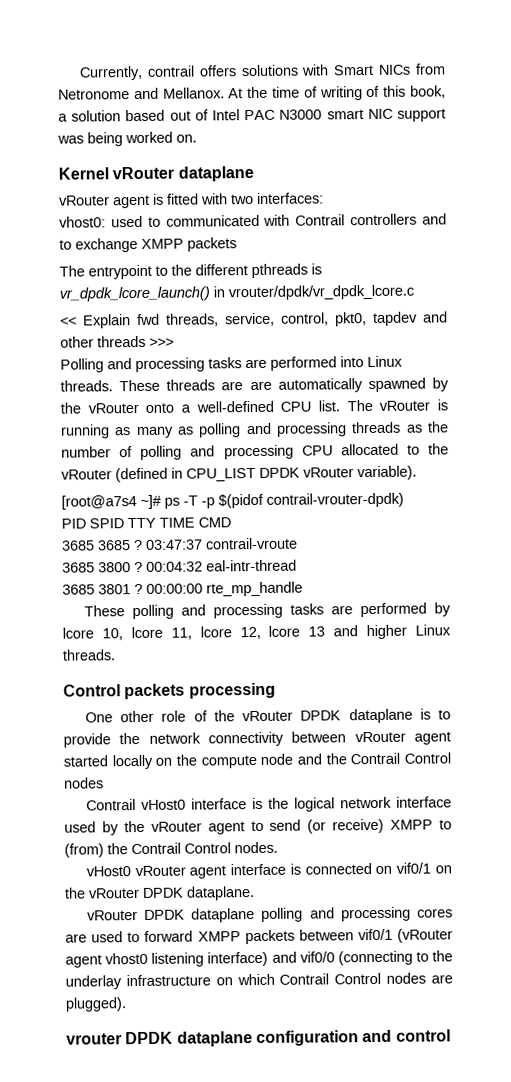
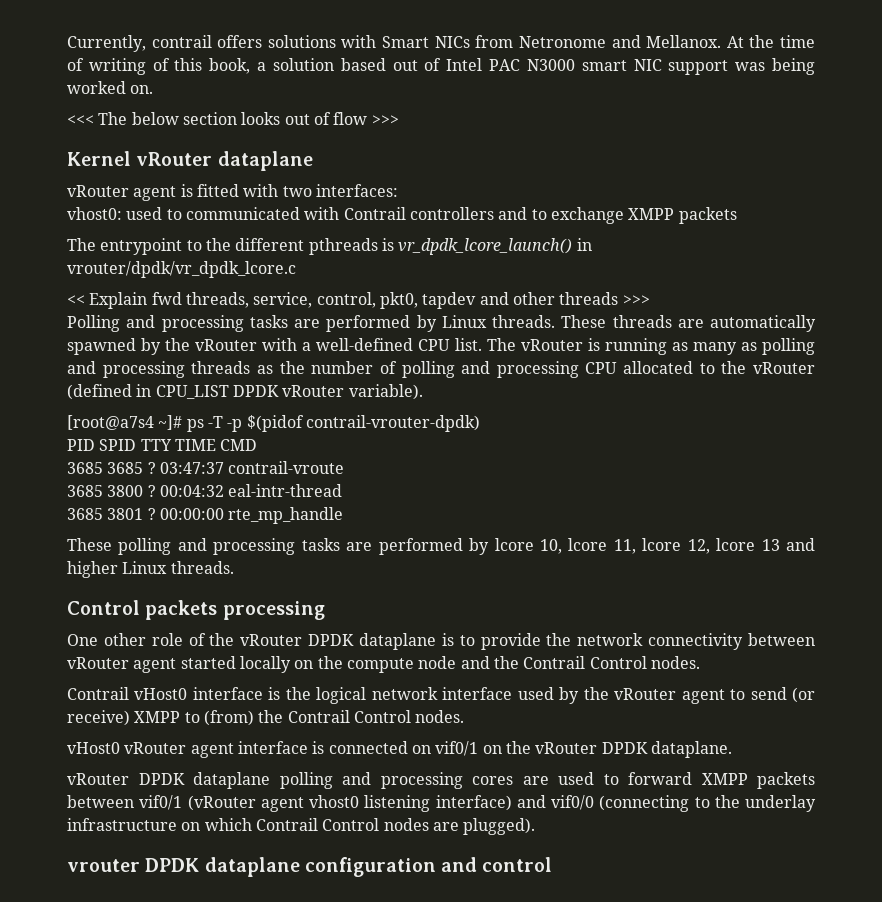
+ <<< The below section looks out of flow >>>
- Polling and processing tasks are performed into Linux threads.
+ Polling and processing tasks are performed by Linux threads.
- These threads are are automatically spawned by the vRouter onto a well-defined CPU list.
+ These threads are automatically spawned by the vRouter with a well-defined CPU list.
- One other role of the vRouter DPDK dataplane is to provide the network connectivity between vRouter agent started locally on the compute node and the Contrail Control nodes
+ One other role of the vRouter DPDK dataplane is to provide the network connectivity between vRouter agent started locally on the compute node and the Contrail Control nodes.

